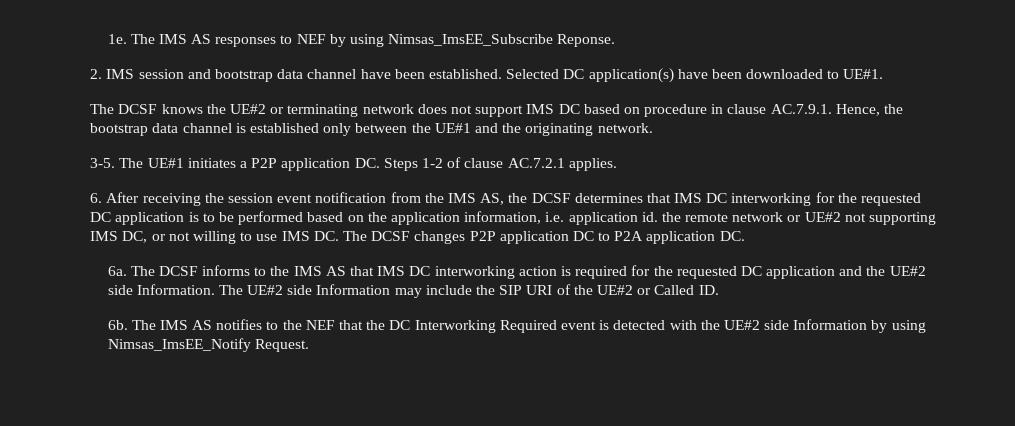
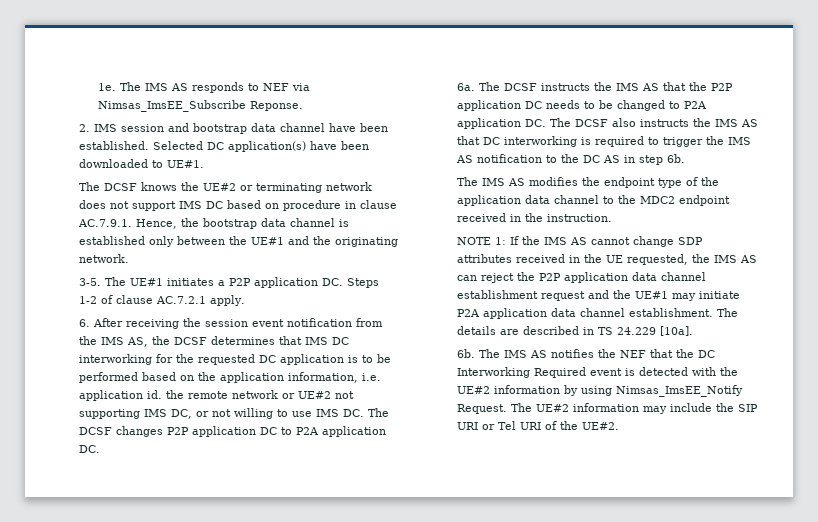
- The IMS AS responses to NEF by using Nimsas_ImsEE_Subscribe Reponse.
+ The IMS AS responds to NEF via Nimsas_ImsEE_Subscribe Reponse.
- The UE#1 initiates a P2P application DC. Steps 1-2 of clause AC.7.2.1 applies.
+ The UE#1 initiates a P2P application DC. Steps 1-2 of clause AC.7.2.1 apply.
- The DCSF informs to the IMS AS that IMS DC interworking action is required for the requested DC application and the UE#2 side Information. The UE#2 side Information may include the SIP URI of the UE#2 or Called ID.
+ The DCSF instructs the IMS AS that the P2P application DC needs to be changed to P2A application DC. The DCSF also instructs the IMS AS that DC interworking is required to trigger the IMS AS notification to the DC AS in step 6b.
+ The IMS AS modifies the endpoint type of the application data channel to the MDC2 endpoint received in the instruction.
+ NOTE 1: If the IMS AS cannot change SDP attributes received in the UE requested, the IMS AS can reject the P2P application data channel establishment request and the UE#1 may initiate P2A application data channel establishment. The details are described in TS 24.229 [10a].
- The IMS AS notifies to the NEF that the DC Interworking Required event is detected with the UE#2 side Information by using Nimsas_ImsEE_Notify Request.
+ The IMS AS notifies the NEF that the DC Interworking Required event is detected with the UE#2 information by using Nimsas_ImsEE_Notify Request.
+ The UE#2 information may include the SIP URI or Tel URI of the UE#2.

